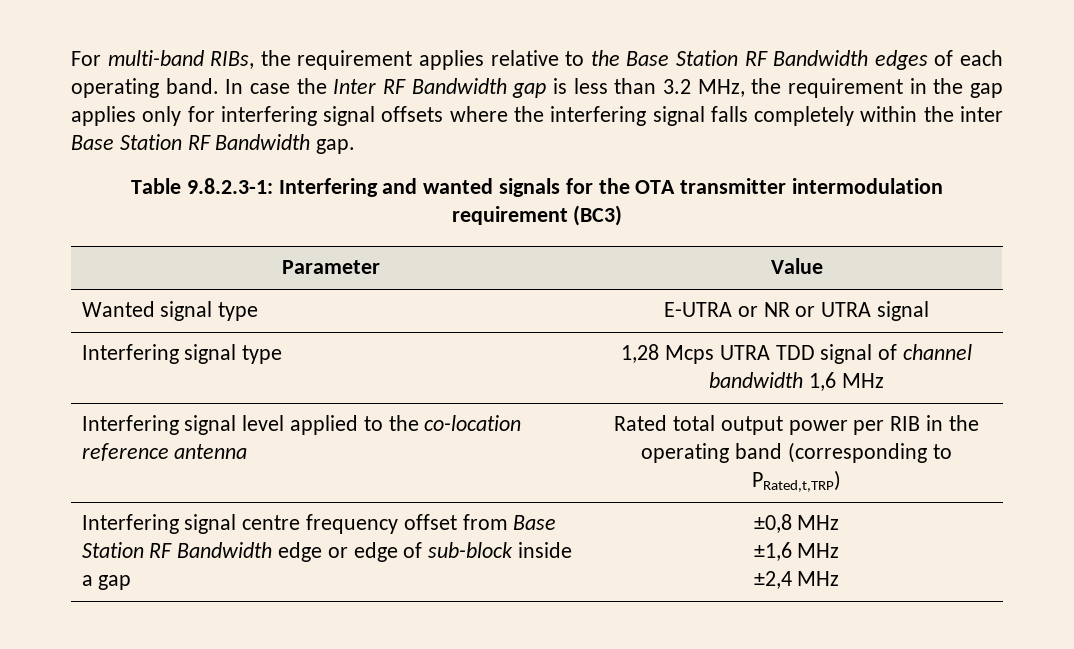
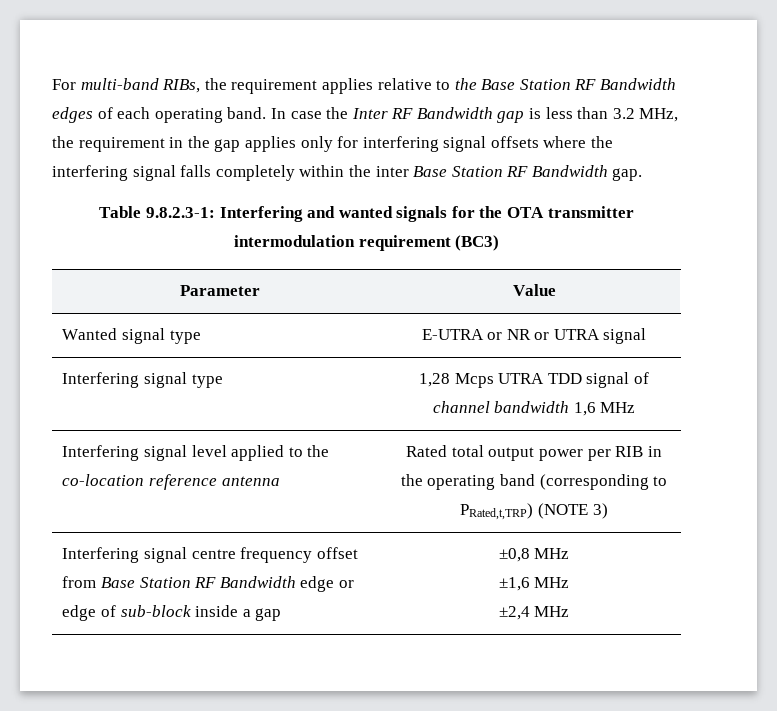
- Interfering signal level applied to the co-location reference antenna | Rated total output power per RIB in the operating band (corresponding to PRated,t,TRP)
+ Interfering signal level applied to the co-location reference antenna | Rated total output power per RIB in the operating band (corresponding to PRated,t,TRP) (NOTE 3)

